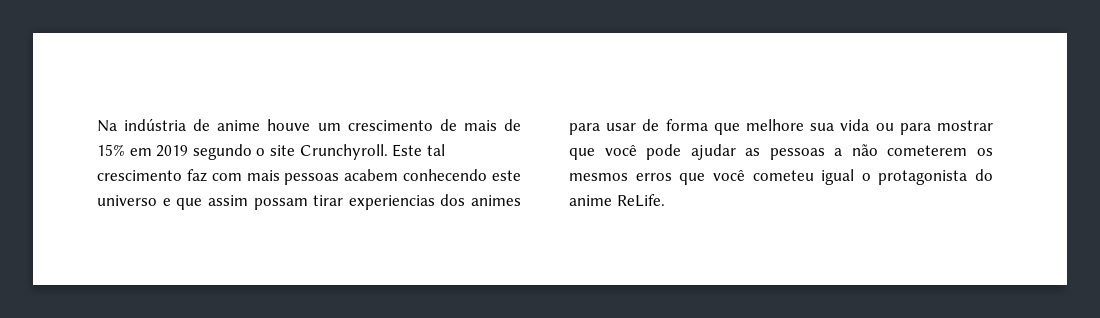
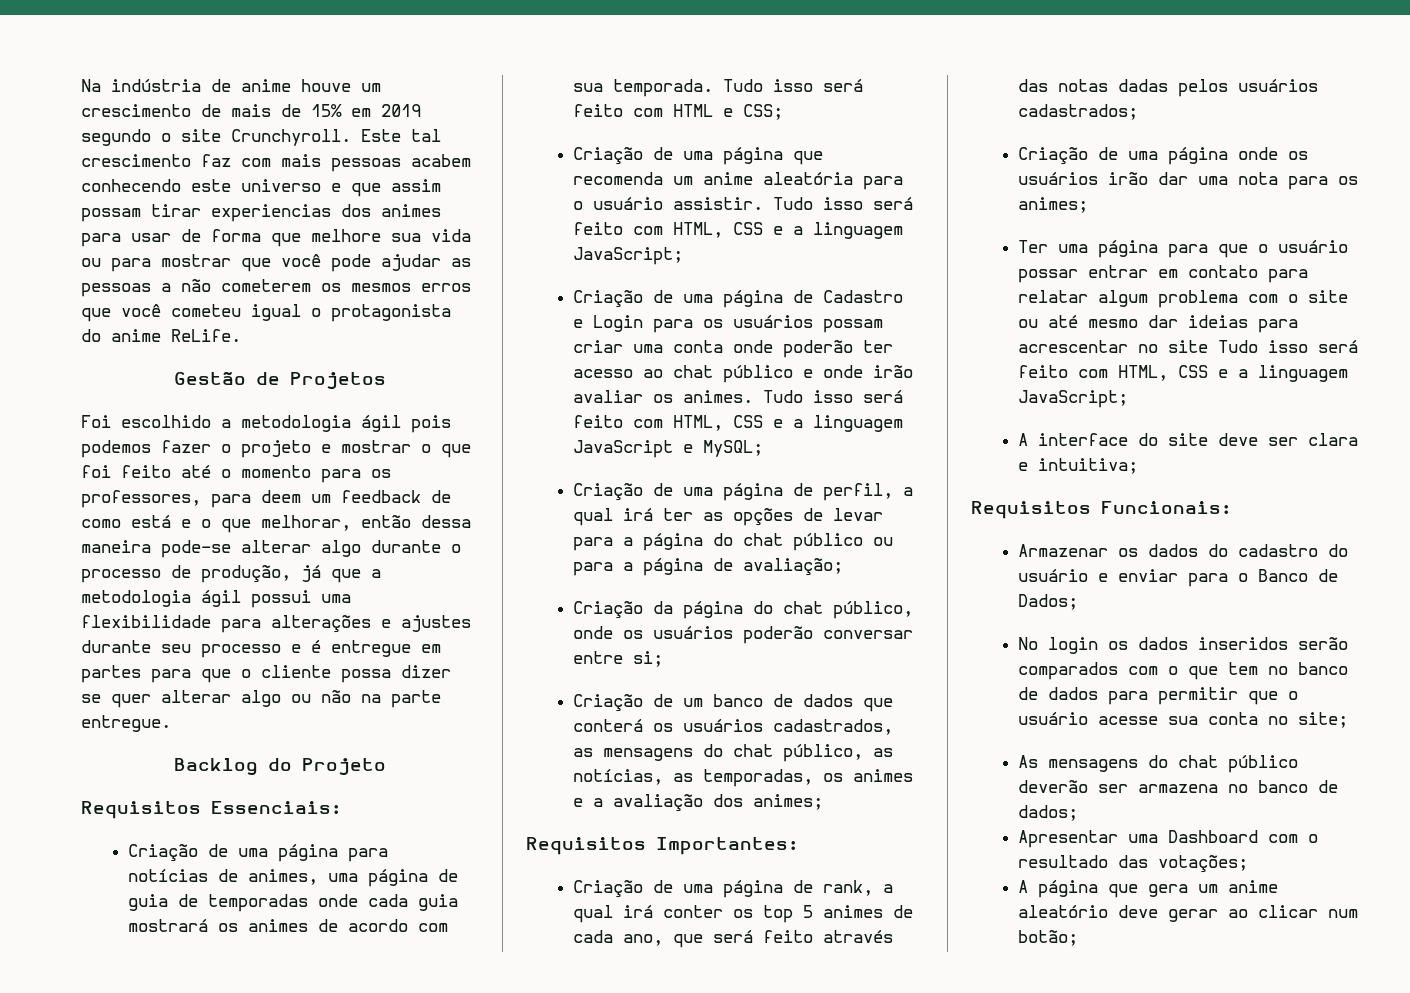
+ Gestão de Projetos
+ Foi escolhido a metodologia ágil pois podemos fazer o projeto e mostrar o que foi feito até o momento para os professores, para deem um feedback de como está e o que melhorar, então dessa maneira pode-se alterar algo durante o processo de produção, já que a metodologia ágil possui uma flexibilidade para alterações e ajustes durante seu processo e é entregue em partes para que o cliente possa dizer se quer alterar algo ou não na parte entregue.
+ Backlog do Projeto
+ Requisitos Essenciais:
+ Criação de uma página para notícias de animes, uma página de guia de temporadas onde cada guia mostrará os animes de acordo com sua temporada. Tudo isso será feito com HTML e CSS;
+ Criação de uma página que recomenda um anime aleatória para o usuário assistir. Tudo isso será feito com HTML, CSS e a linguagem JavaScript;
+ Criação de uma página de Cadastro e Login para os usuários possam criar uma conta onde poderão ter acesso ao chat público e onde irão avaliar os animes. Tudo isso será feito com HTML, CSS e a linguagem JavaScript e MySQL;
+ Criação de uma página de perfil, a qual irá ter as opções de levar para a página do chat público ou para a página de avaliação;
+ Criação da página do chat público, onde os usuários poderão conversar entre si;
+ Criação de um banco de dados que conterá os usuários cadastrados, as mensagens do chat público, as notícias, as temporadas, os animes e a avaliação dos animes;
+ Requisitos Importantes:
+ Criação de uma página de rank, a qual irá conter os top 5 animes de cada ano, que será feito através das notas dadas pelos usuários cadastrados;
+ Criação de uma página onde os usuários irão dar uma nota para os animes;
+ Ter uma página para que o usuário possar entrar em contato para relatar algum problema com o site ou até mesmo dar ideias para acrescentar no site Tudo isso será feito com HTML, CSS e a linguagem JavaScript;
+ A interface do site deve ser clara e intuitiva;
+ Requisitos Funcionais:
+ Armazenar os dados do cadastro do usuário e enviar para o Banco de Dados;
+ No login os dados inseridos serão comparados com o que tem no banco de dados para permitir que o usuário acesse sua conta no site;
+ As mensagens do chat público deverão ser armazena no banco de dados;
+ Apresentar uma Dashboard com o resultado das votações;
+ A página que gera um anime aleatório deve gerar ao clicar num botão;

